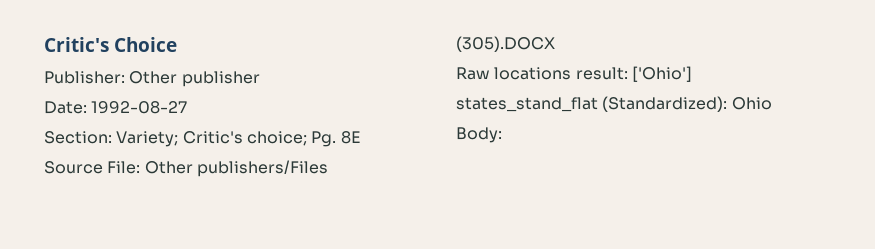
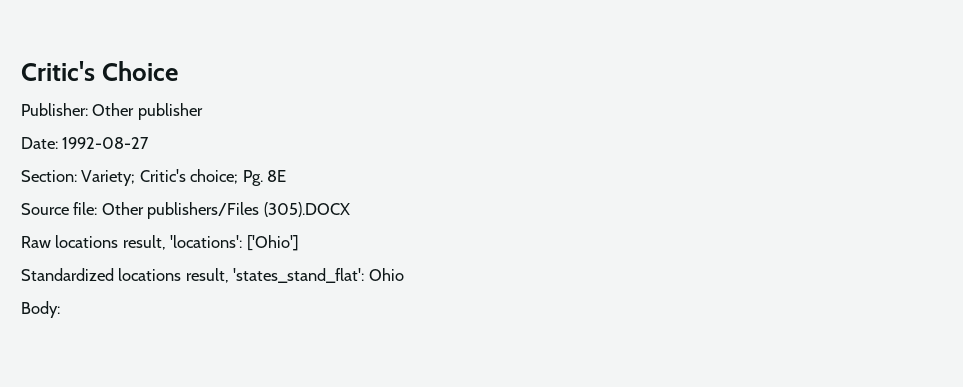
- Source File: Other publishers/Files (305).DOCX
+ Source file: Other publishers/Files (305).DOCX
- Raw locations result: ['Ohio']
+ Raw locations result, 'locations': ['Ohio']
- states_stand_flat (Standardized): Ohio
+ Standardized locations result, 'states_stand_flat': Ohio

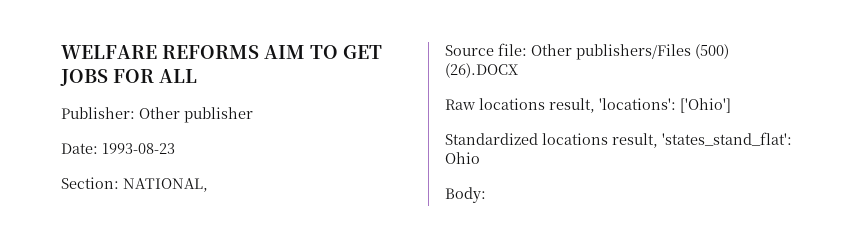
- Critic's Choice
+ WELFARE REFORMS AIM TO GET JOBS FOR ALL
- Date: 1992-08-27
+ Date: 1993-08-23
- Section: Variety; Critic's choice; Pg. 8E
+ Section: NATIONAL,
- Source file: Other publishers/Files (305).DOCX
+ Source file: Other publishers/Files (500) (26).DOCX

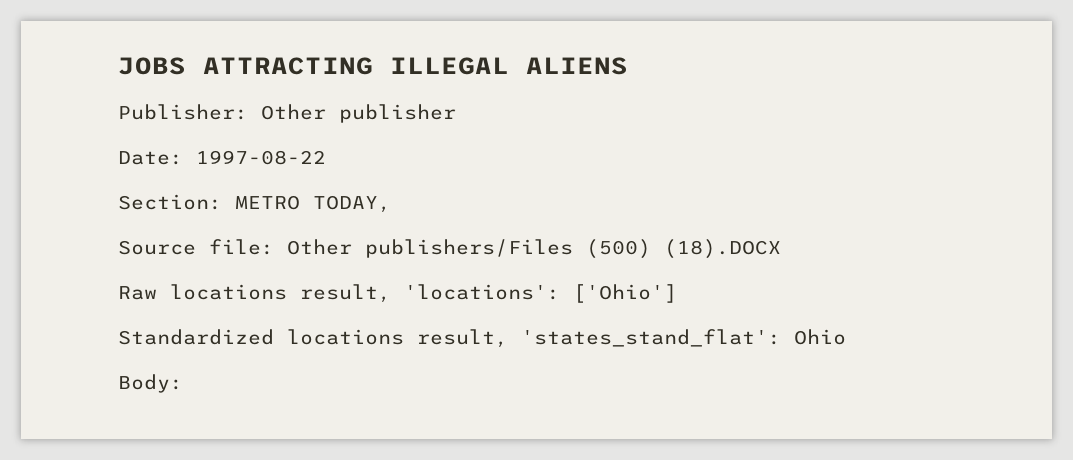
- WELFARE REFORMS AIM TO GET JOBS FOR ALL
+ JOBS ATTRACTING ILLEGAL ALIENS
- Date: 1993-08-23
+ Date: 1997-08-22
- Section: NATIONAL,
+ Section: METRO TODAY,
- Source file: Other publishers/Files (500) (26).DOCX
+ Source file: Other publishers/Files (500) (18).DOCX

